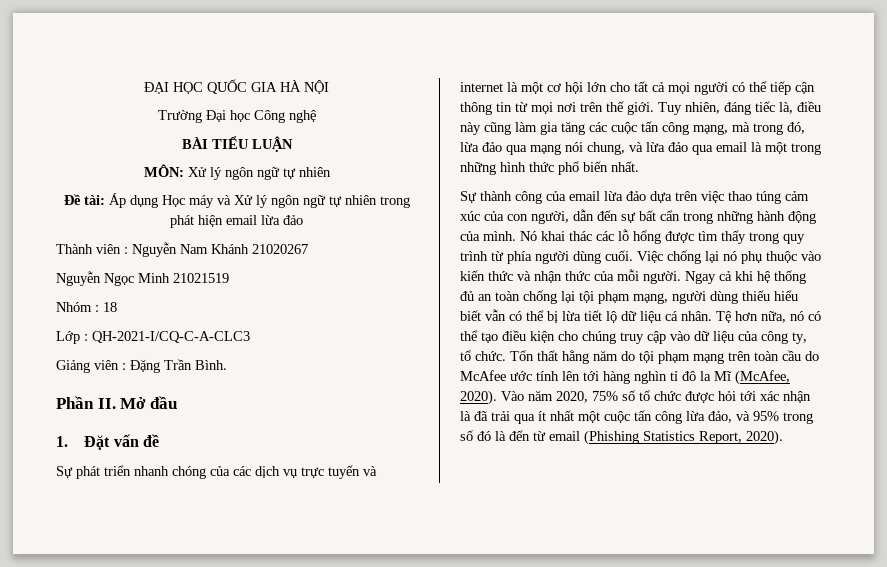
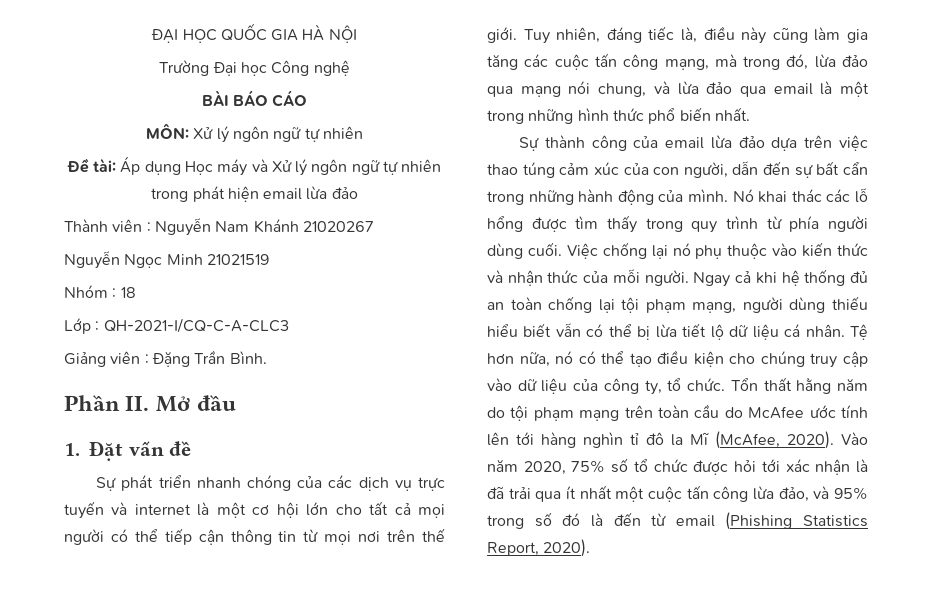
- BÀI TIỂU LUẬN
+ BÀI BÁO CÁO

